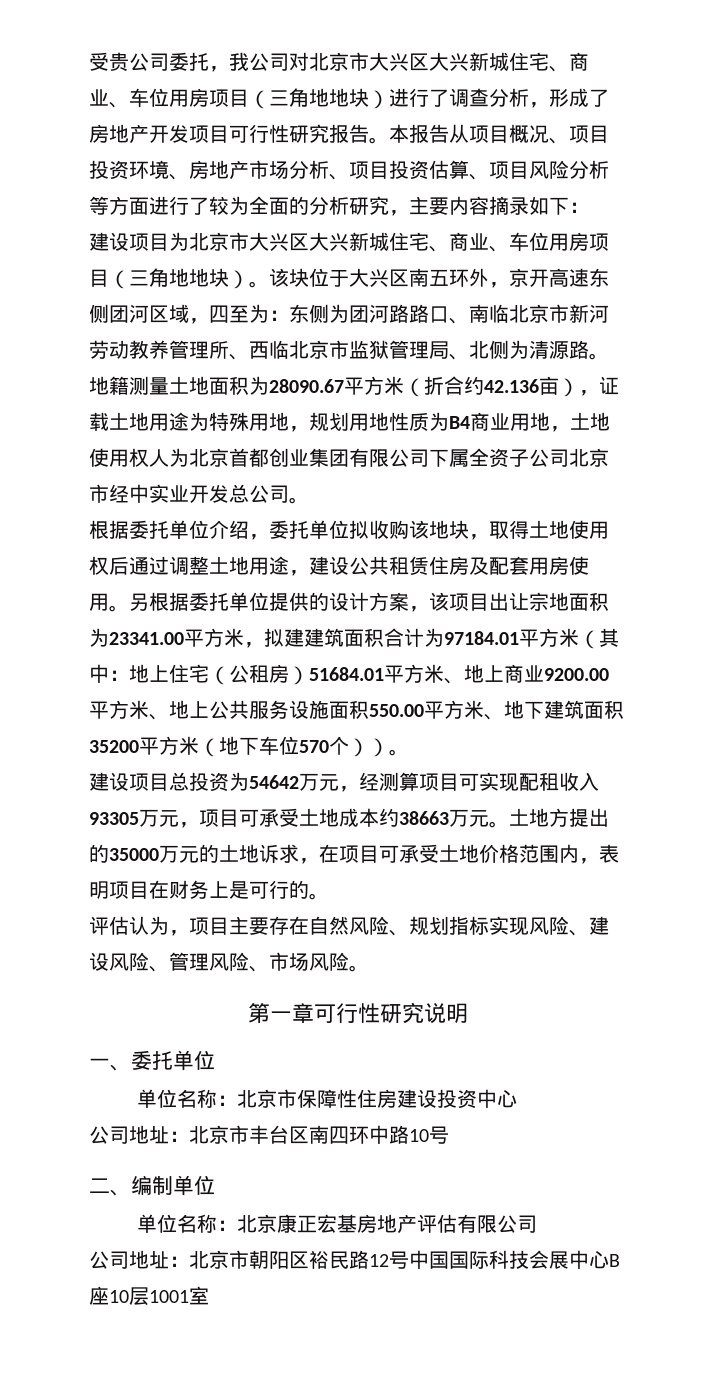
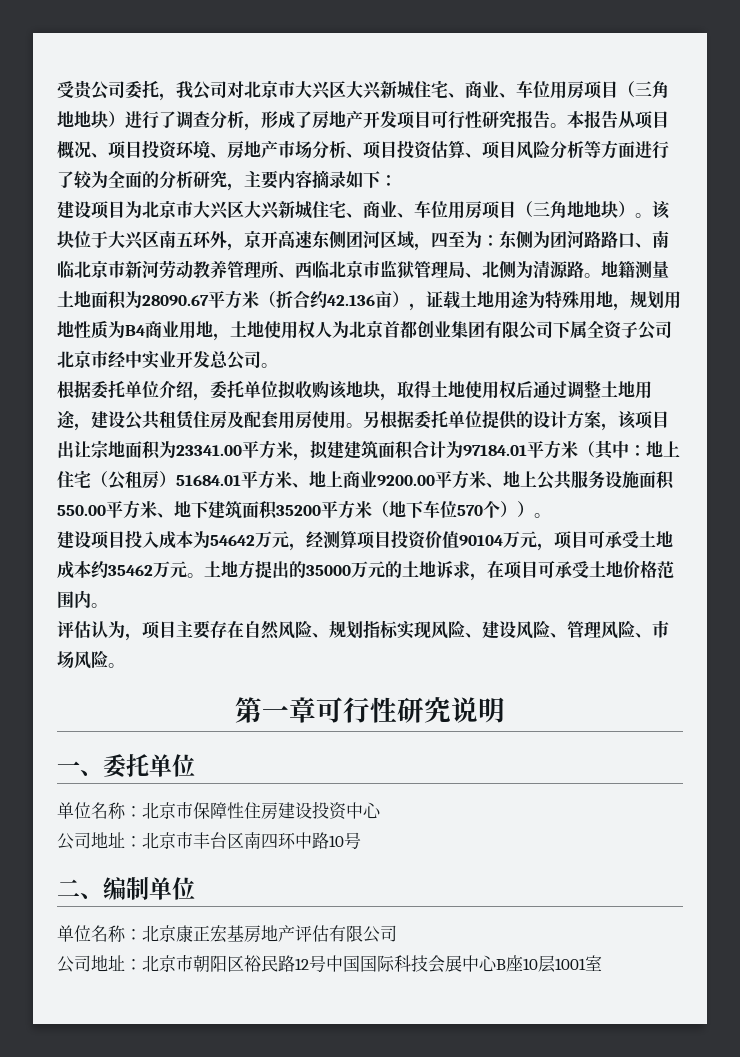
- 建设项目总投资为54642万元，经测算项目可实现配租收入93305万元，项目可承受土地成本约38663万元。
+ 建设项目投入成本为54642万元，经测算项目投资价值90104万元，项目可承受土地成本约35462万元。
- 土地方提出的35000万元的土地诉求，在项目可承受土地价格范围内，表明项目在财务上是可行的。
+ 土地方提出的35000万元的土地诉求，在项目可承受土地价格范围内。

